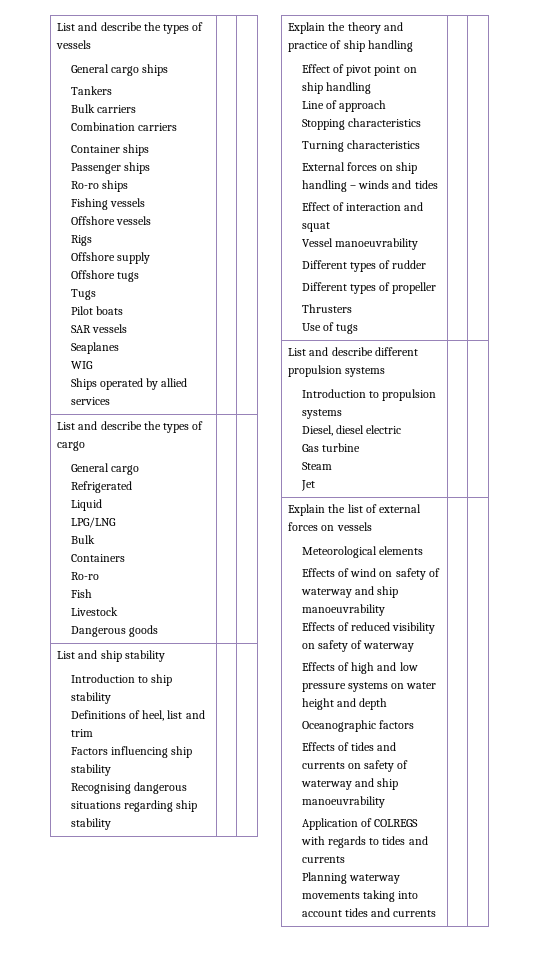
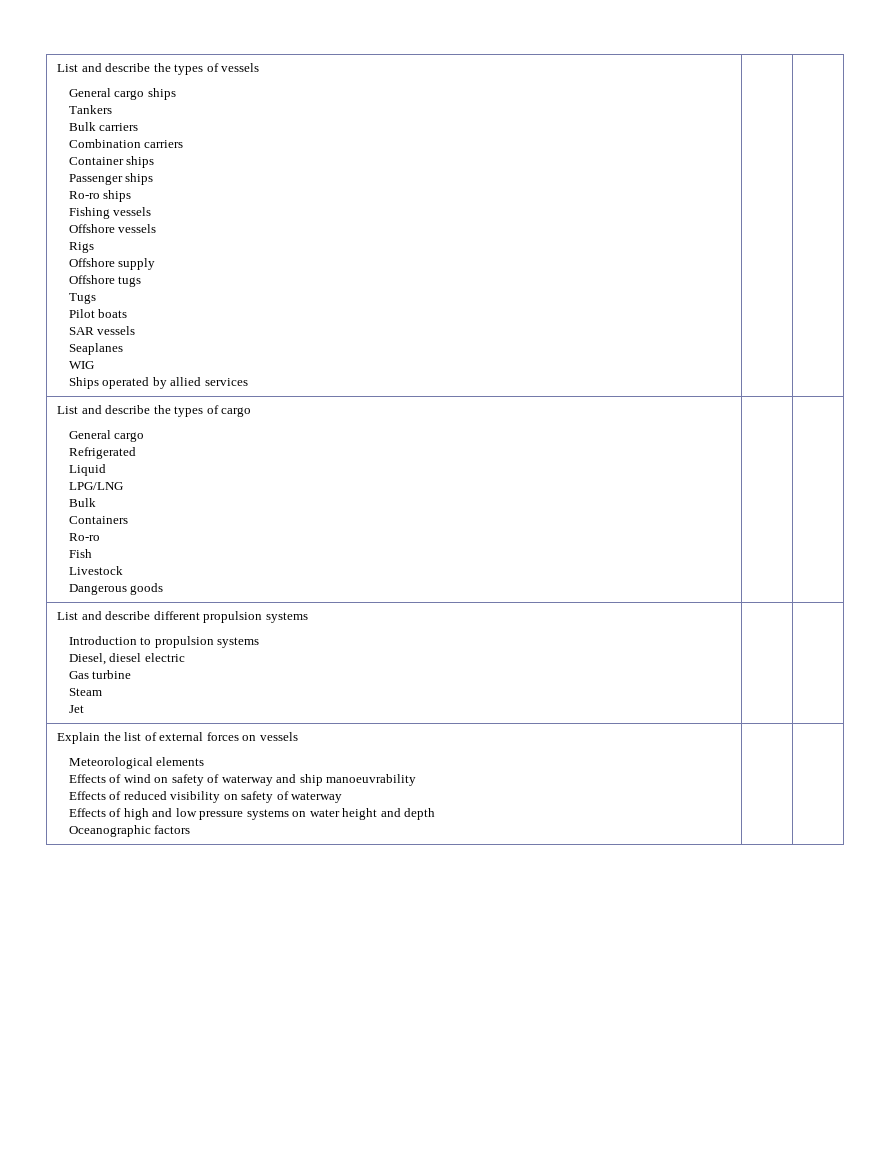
- List and ship stability
- Introduction to ship stability
- Definitions of heel, list and trim
- Factors influencing ship stability
- Recognising dangerous situations regarding ship stability | |
- Explain the theory and practice of ship handling
- Effect of pivot point on ship handling
- Line of approach
- Stopping characteristics
- Turning characteristics
- External forces on ship handling – winds and tides
- Effect of interaction and squat
- Vessel manoeuvrability
- Different types of rudder
- Different types of propeller
- Thrusters
- Use of tugs
- Effects of tides and currents on safety of waterway and ship manoeuvrability
- Application of COLREGS with regards to tides and currents
- Planning waterway movements taking into account tides and currents

